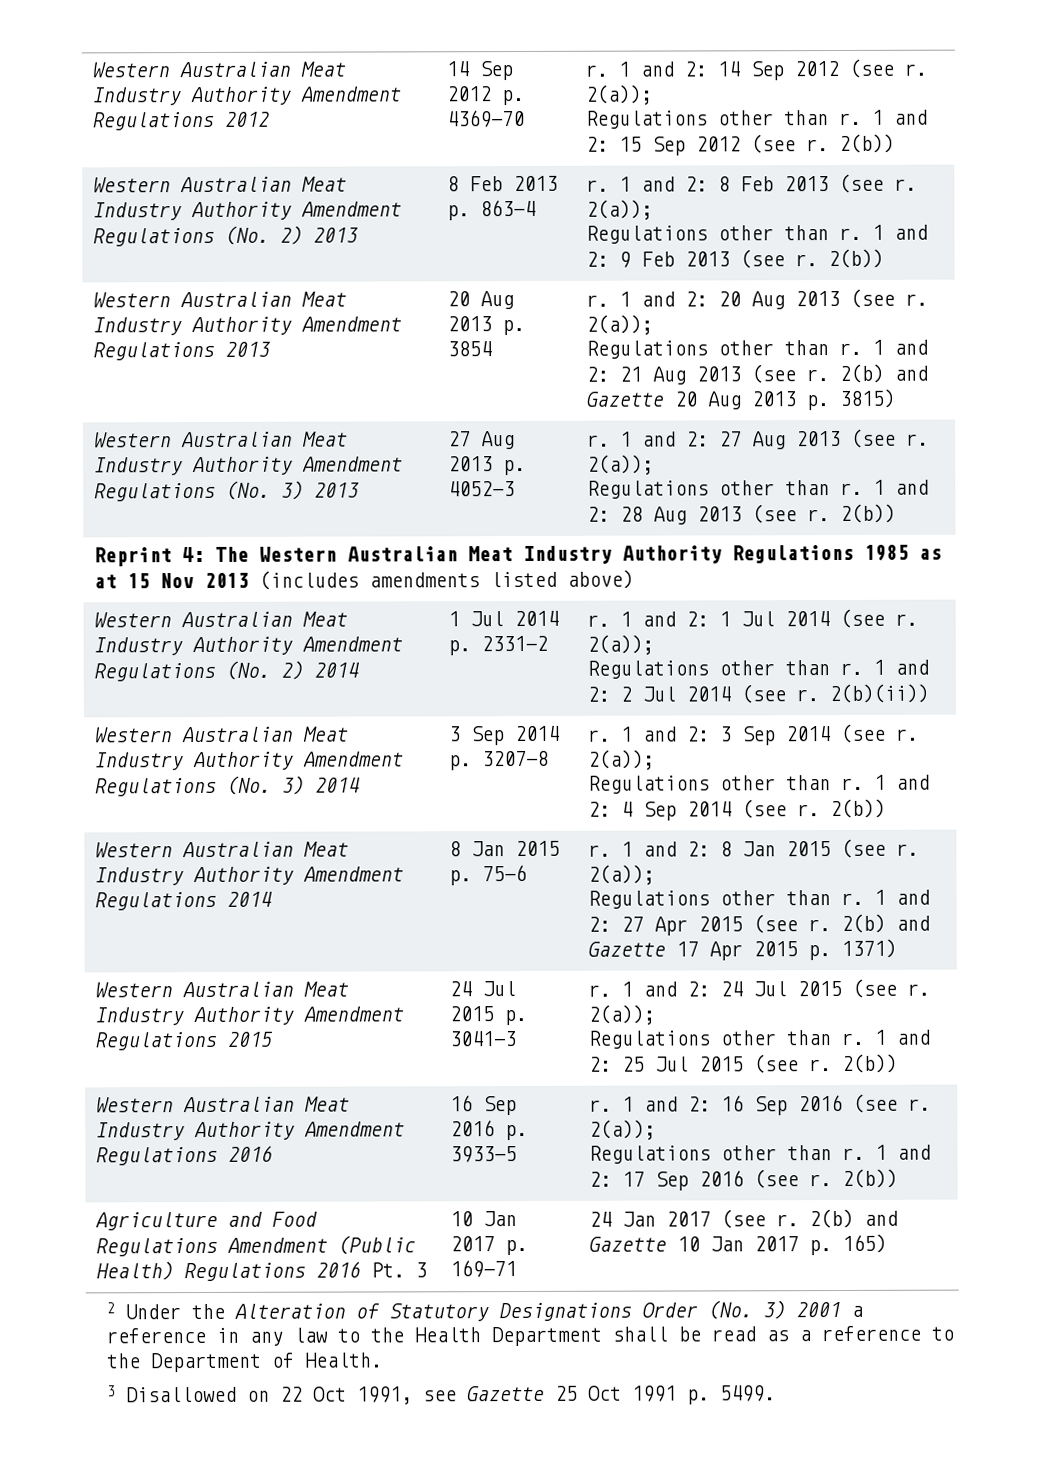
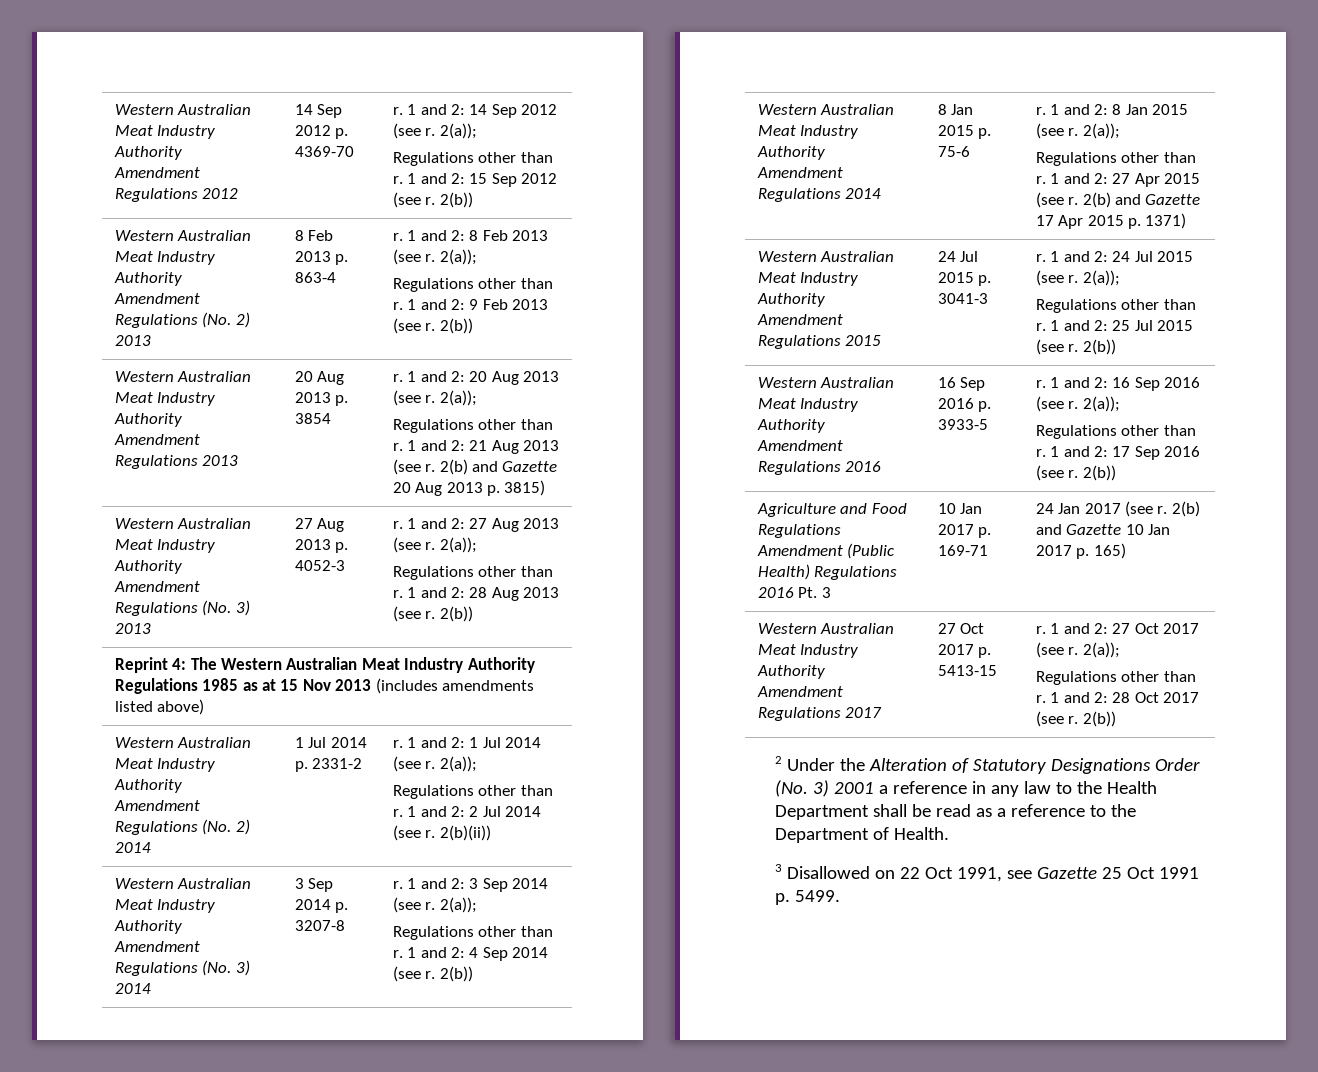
+ Western Australian Meat Industry Authority Amendment Regulations 2017 | 27 Oct 2017 p. 5413-15 | r. 1 and 2: 27 Oct 2017 (see r. 2(a));
+ Regulations other than r. 1 and 2: 28 Oct 2017 (see r. 2(b))

